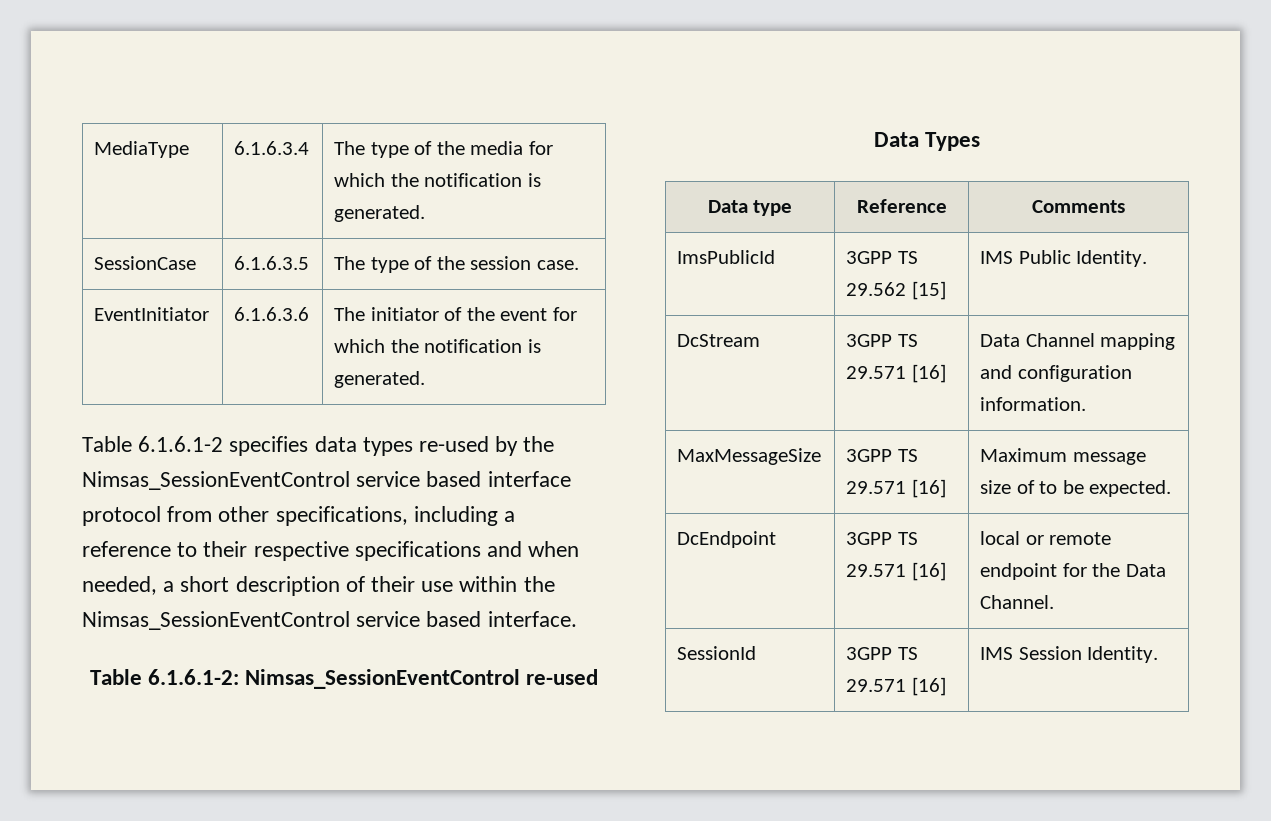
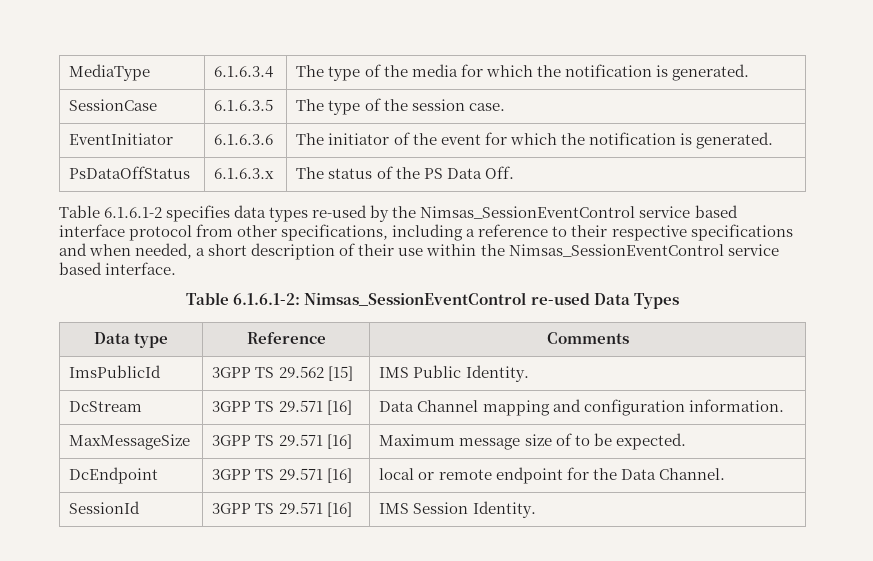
+ PsDataOffStatus | 6.1.6.3.x | The status of the PS Data Off.

